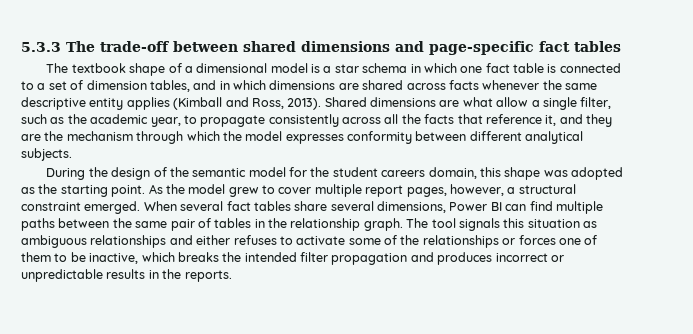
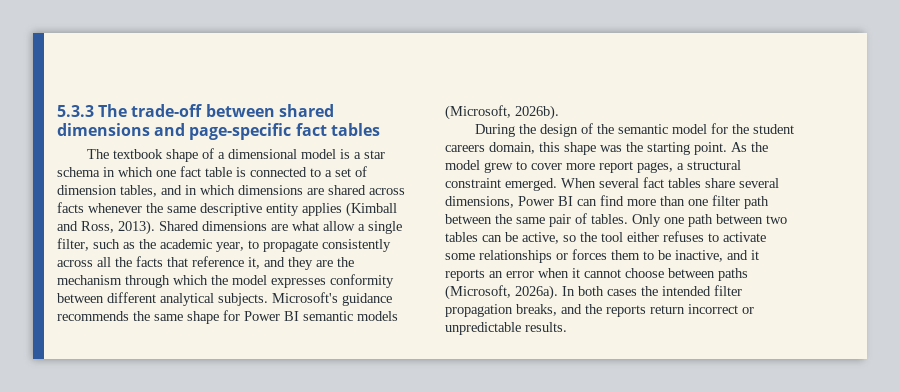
+ Microsoft's guidance recommends the same shape for Power BI semantic models (Microsoft, 2026b).
- During the design of the semantic model for the student careers domain, this shape was adopted as the starting point.
+ During the design of the semantic model for the student careers domain, this shape was the starting point.
- As the model grew to cover multiple report pages, however, a structural constraint emerged.
+ As the model grew to cover more report pages, a structural constraint emerged.
- When several fact tables share several dimensions, Power BI can find multiple paths between the same pair of tables in the relationship graph. The tool signals this situation as ambiguous relationships and either refuses to activate some of the relationships or forces one of them to be inactive, which breaks the intended filter propagation and produces incorrect or unpredictable results in the reports.
+ When several fact tables share several dimensions, Power BI can find more than one filter path between the same pair of tables. Only one path between two tables can be active, so the tool either refuses to activate some relationships or forces them to be inactive, and it reports an error when it cannot choose between paths (Microsoft, 2026a). In both cases the intended filter propagation breaks, and the reports return incorrect or unpredictable results.

